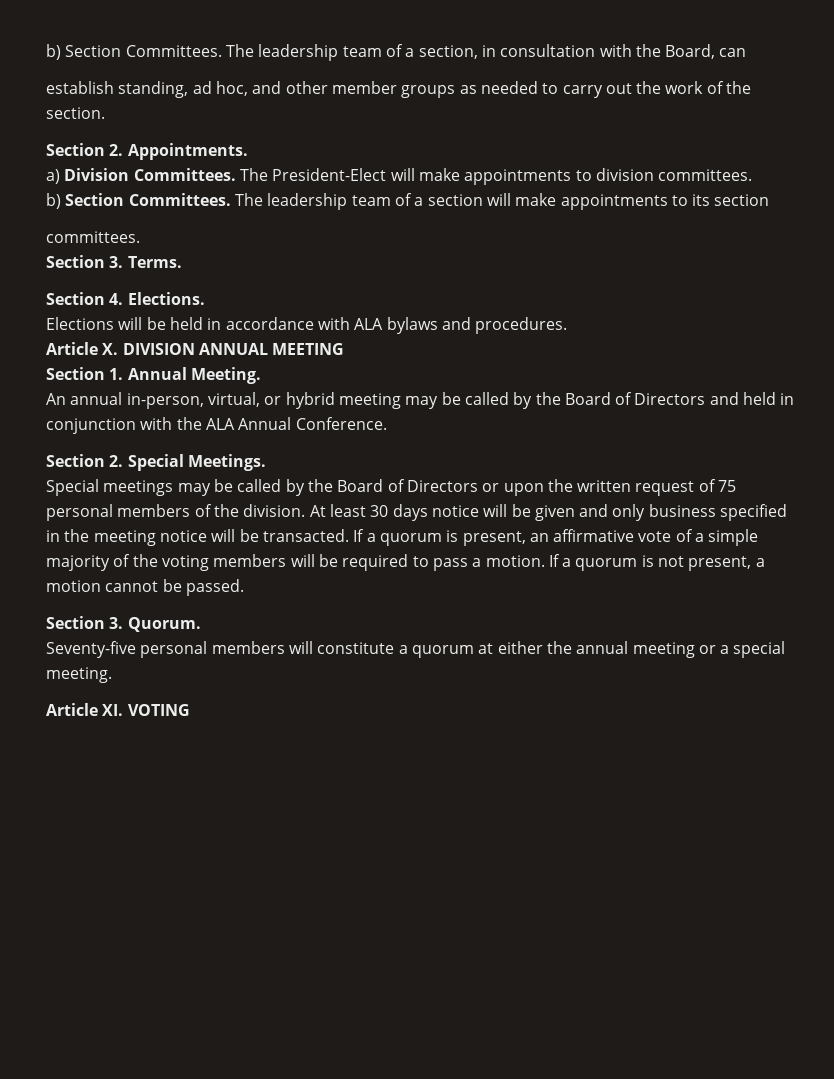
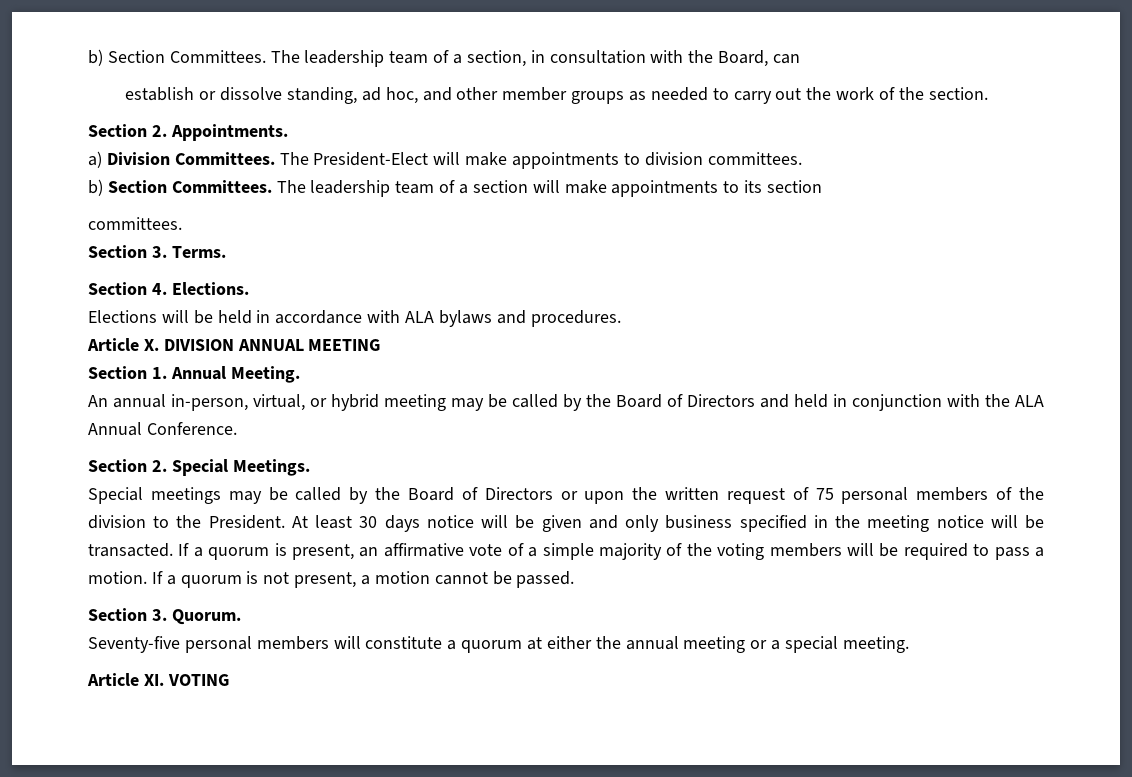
- establish standing, ad hoc, and other member groups as needed to carry out the work of the section.
+ establish or dissolve standing, ad hoc, and other member groups as needed to carry out the work of the section.
- Special meetings may be called by the Board of Directors or upon the written request of 75 personal members of the division.
+ Special meetings may be called by the Board of Directors or upon the written request of 75 personal members of the division to the President.

